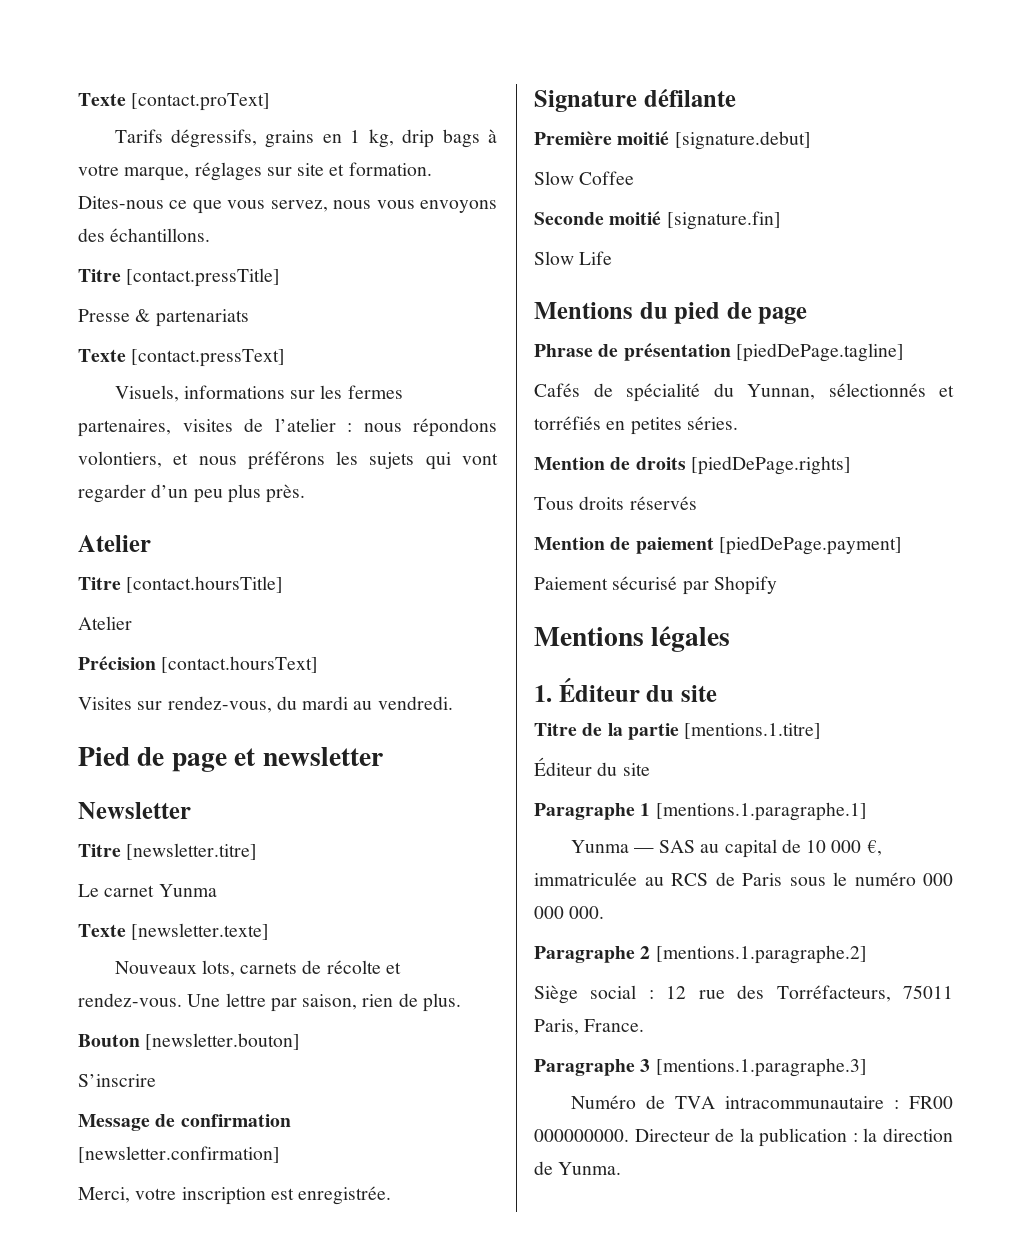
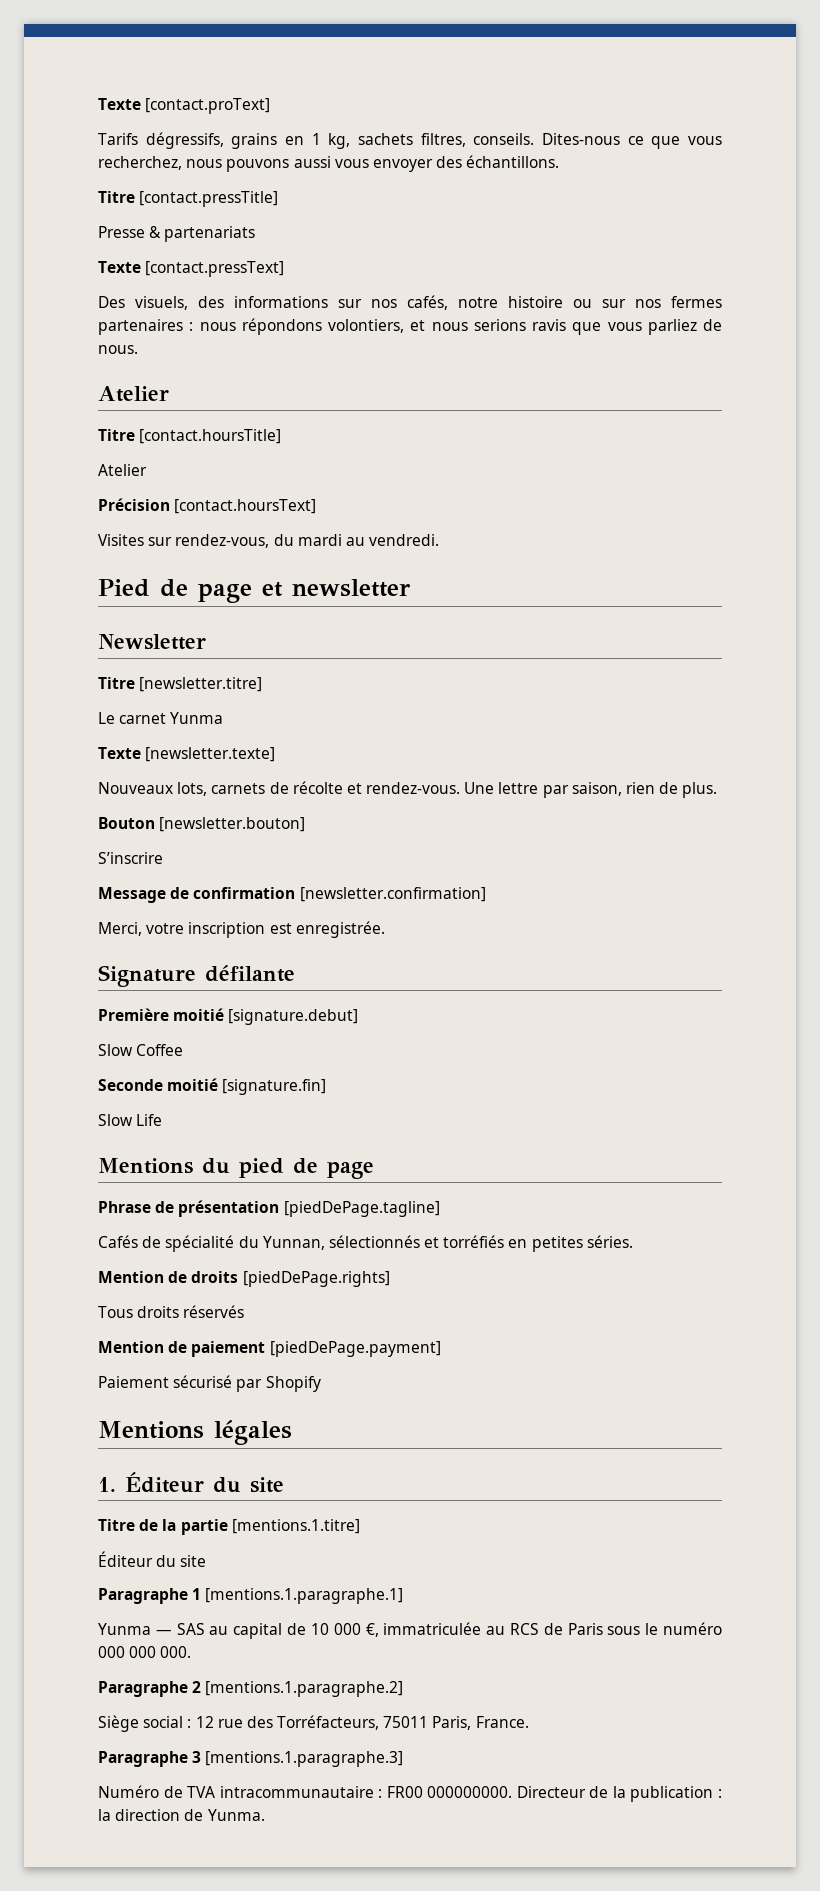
- Tarifs dégressifs, grains en 1 kg, drip bags à votre marque, réglages sur site et formation. Dites-nous ce que vous servez, nous vous envoyons des échantillons.
+ Tarifs dégressifs, grains en 1 kg, sachets filtres, conseils. Dites-nous ce que vous recherchez, nous pouvons aussi vous envoyer des échantillons.
- Visuels, informations sur les fermes partenaires, visites de l’atelier : nous répondons volontiers, et nous préférons les sujets qui vont regarder d’un peu plus près.
+ Des visuels, des informations sur nos cafés, notre histoire ou sur nos fermes partenaires : nous répondons volontiers, et nous serions ravis que vous parliez de nous.

